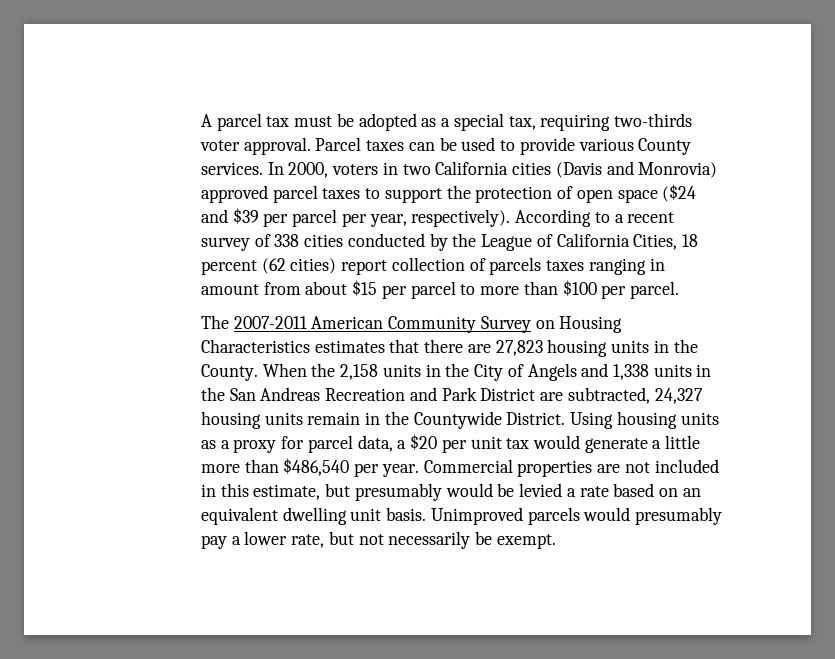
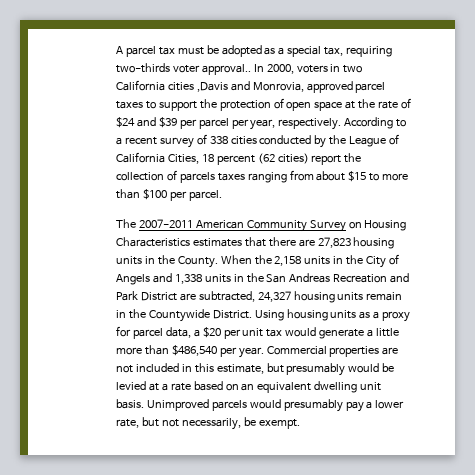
- A parcel tax must be adopted as a special tax, requiring two-thirds voter approval. Parcel taxes can be used to provide various County services.
+ A parcel tax must be adopted as a special tax, requiring two-thirds voter approval..
- In 2000, voters in two California cities (Davis and Monrovia) approved parcel taxes to support the protection of open space ($24 and $39 per parcel per year, respectively).
+ In 2000, voters in two California cities ,Davis and Monrovia, approved parcel taxes to support the protection of open space at the rate of $24 and $39 per parcel per year, respectively.
- According to a recent survey of 338 cities conducted by the League of California Cities, 18 percent (62 cities) report collection of parcels taxes ranging in amount from about $15 per parcel to more than $100 per parcel.
+ According to a recent survey of 338 cities conducted by the League of California Cities, 18 percent (62 cities) report the collection of parcels taxes ranging from about $15 to more than $100 per parcel.
- Commercial properties are not included in this estimate, but presumably would be levied a rate based on an equivalent dwelling unit basis.
+ Commercial properties are not included in this estimate, but presumably would be levied at a rate based on an equivalent dwelling unit basis.
- Unimproved parcels would presumably pay a lower rate, but not necessarily be exempt.
+ Unimproved parcels would presumably pay a lower rate, but not necessarily, be exempt.

